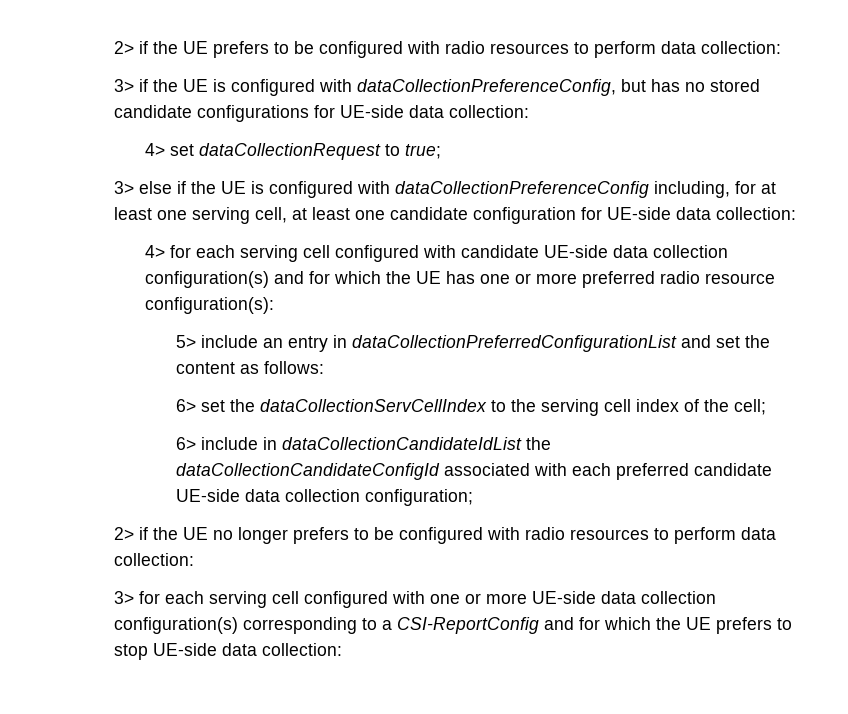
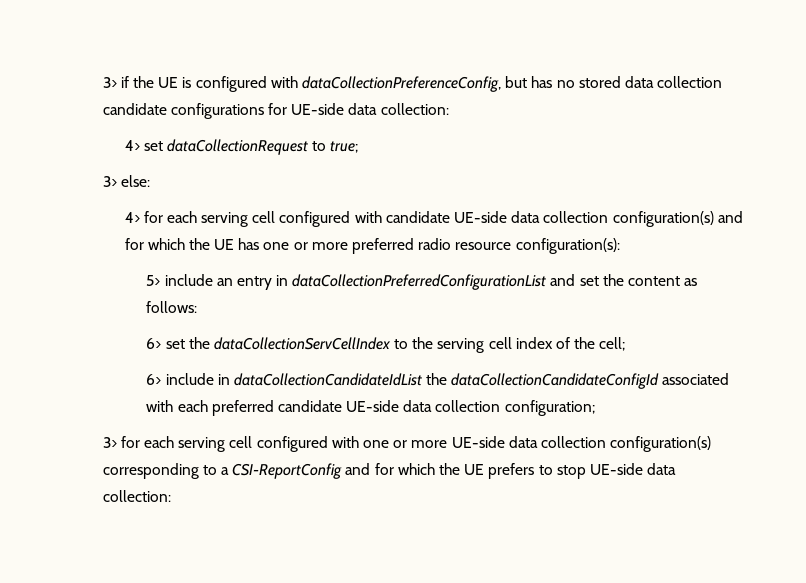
- 2> if the UE prefers to be configured with radio resources to perform data collection:
- 3> if the UE is configured with dataCollectionPreferenceConfig, but has no stored candidate configurations for UE-side data collection:
+ 3> if the UE is configured with dataCollectionPreferenceConfig, but has no stored data collection candidate configurations for UE-side data collection:
- 3> else if the UE is configured with dataCollectionPreferenceConfig including, for at least one serving cell, at least one candidate configuration for UE-side data collection:
+ 3> else:
- 2> if the UE no longer prefers to be configured with radio resources to perform data collection:

